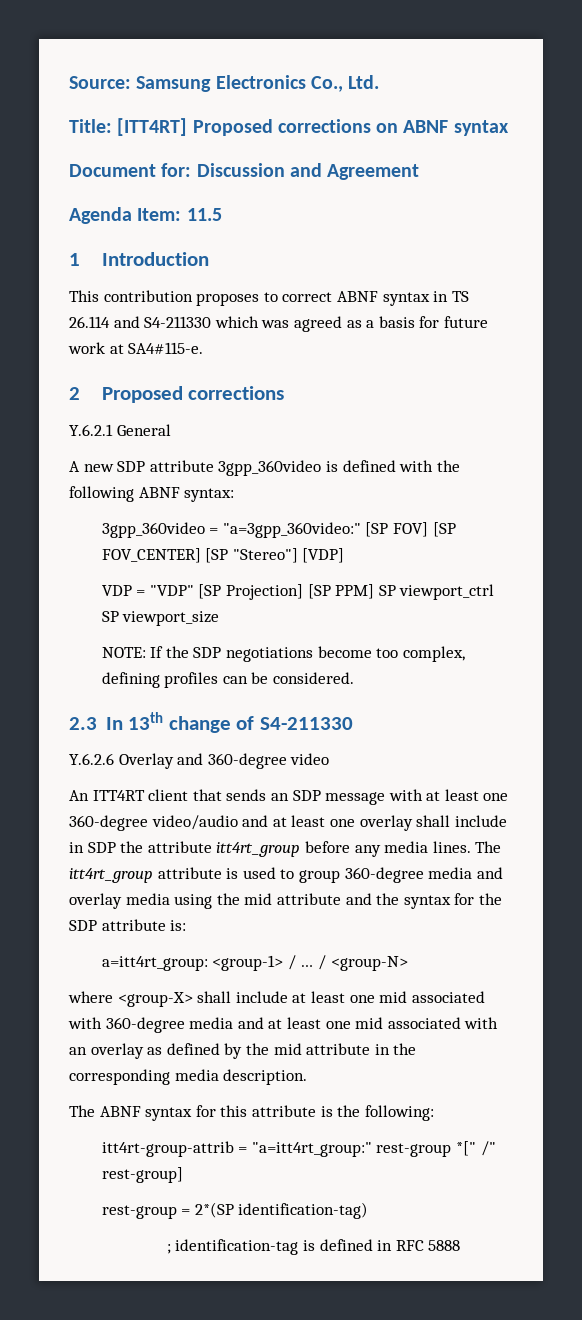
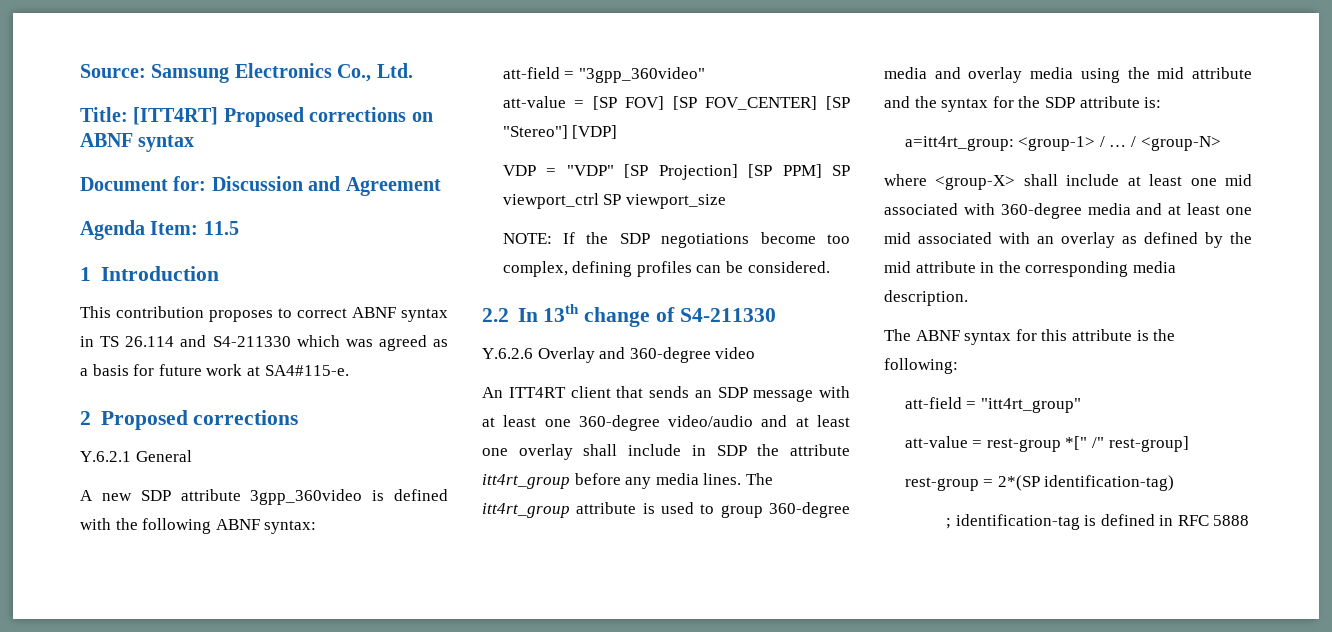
- 3gpp_360video = "a=3gpp_360video:" [SP FOV] [SP FOV_CENTER] [SP "Stereo"] [VDP]
+ att-field = "3gpp_360video"
+ att-value = [SP FOV] [SP FOV_CENTER] [SP "Stereo"] [VDP]
- 2.3 In 13th change of S4-211330
+ 2.2 In 13th change of S4-211330
- itt4rt-group-attrib = "a=itt4rt_group:" rest-group *[" /" rest-group]
+ att-field = "itt4rt_group"
+ att-value = rest-group *[" /" rest-group]

